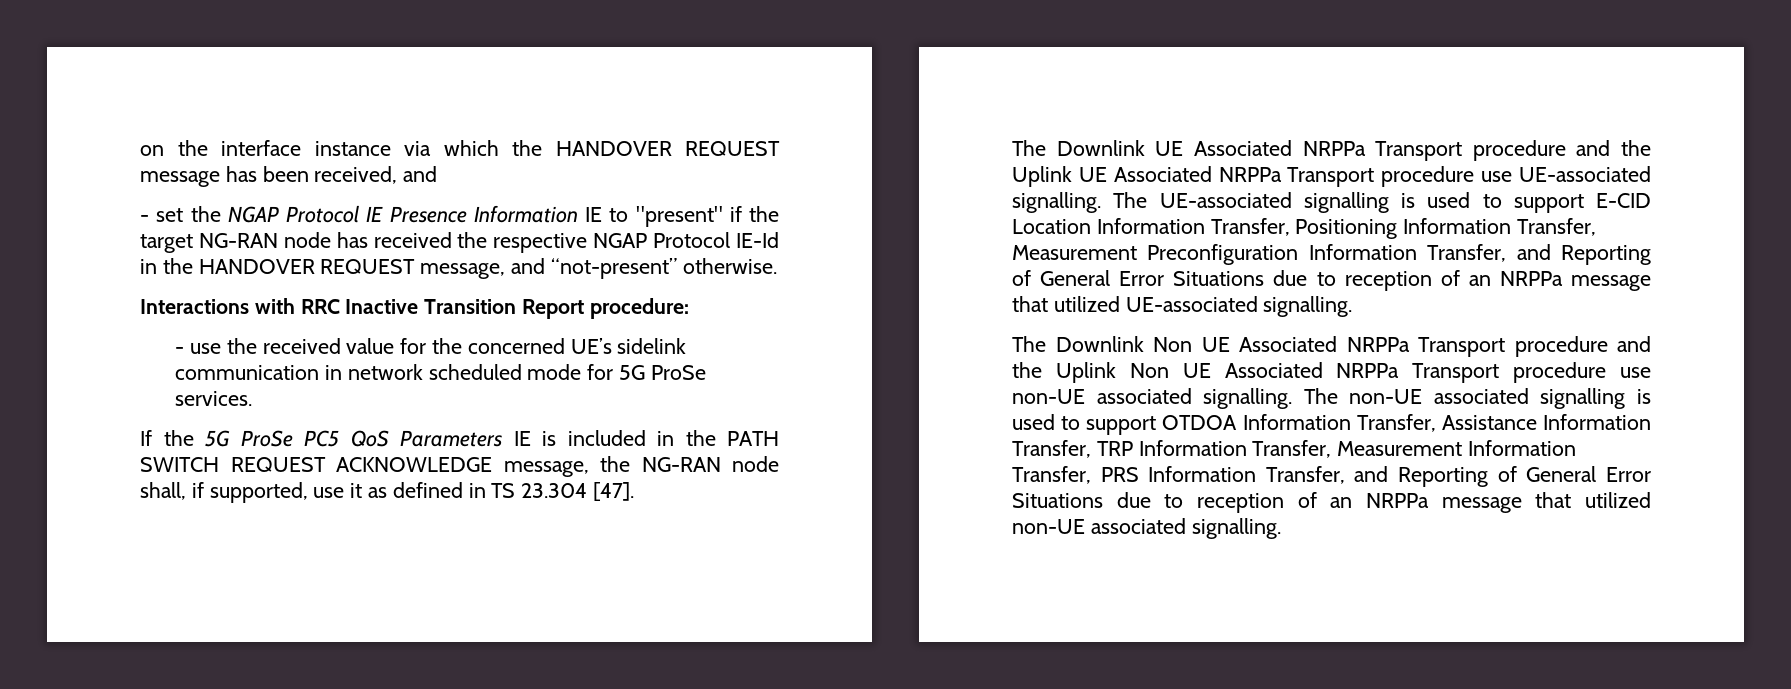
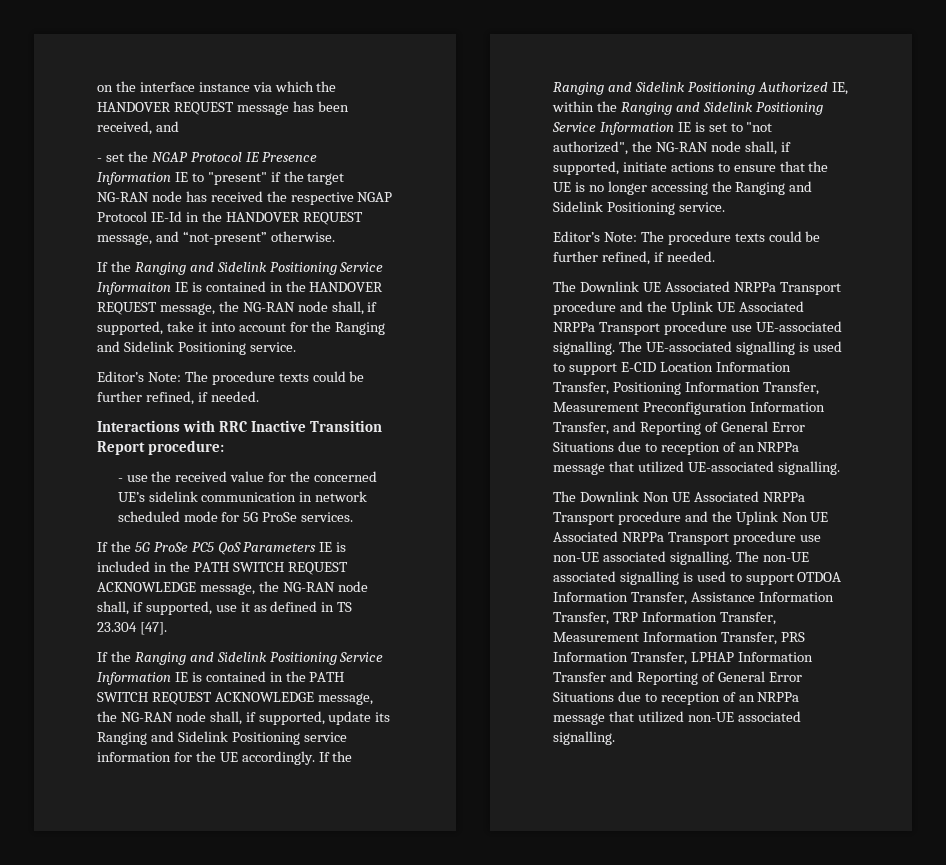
+ If the Ranging and Sidelink Positioning Service Informaiton IE is contained in the HANDOVER REQUEST message, the NG-RAN node shall, if supported, take it into account for the Ranging and Sidelink Positioning service.
+ Editor’s Note: The procedure texts could be further refined, if needed.
+ If the Ranging and Sidelink Positioning Service Information IE is contained in the PATH SWITCH REQUEST ACKNOWLEDGE message, the NG-RAN node shall, if supported, update its Ranging and Sidelink Positioning service information for the UE accordingly. If the Ranging and Sidelink Positioning Authorized IE, within the Ranging and Sidelink Positioning Service Information IE is set to "not authorized", the NG-RAN node shall, if supported, initiate actions to ensure that the UE is no longer accessing the Ranging and Sidelink Positioning service.
+ Editor’s Note: The procedure texts could be further refined, if needed.
- The non-UE associated signalling is used to support OTDOA Information Transfer, Assistance Information Transfer, TRP Information Transfer, Measurement Information Transfer, PRS Information Transfer, and Reporting of General Error Situations due to reception of an NRPPa message that utilized non-UE associated signalling.
+ The non-UE associated signalling is used to support OTDOA Information Transfer, Assistance Information Transfer, TRP Information Transfer, Measurement Information Transfer, PRS Information Transfer, LPHAP Information Transfer and Reporting of General Error Situations due to reception of an NRPPa message that utilized non-UE associated signalling.

